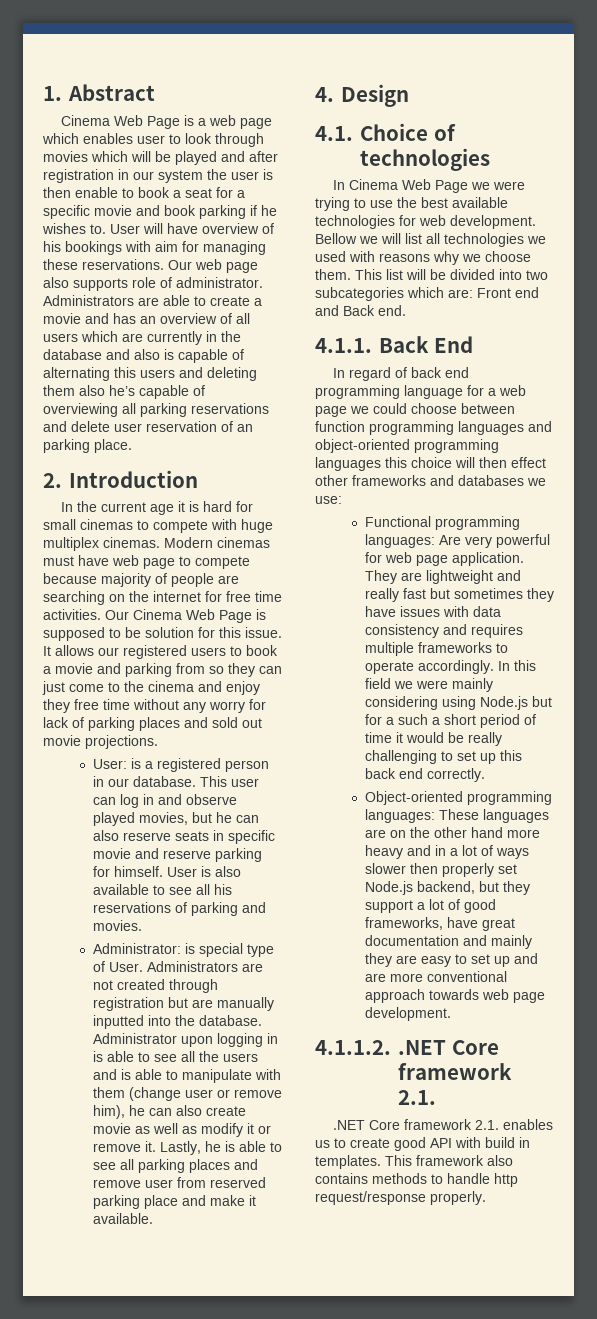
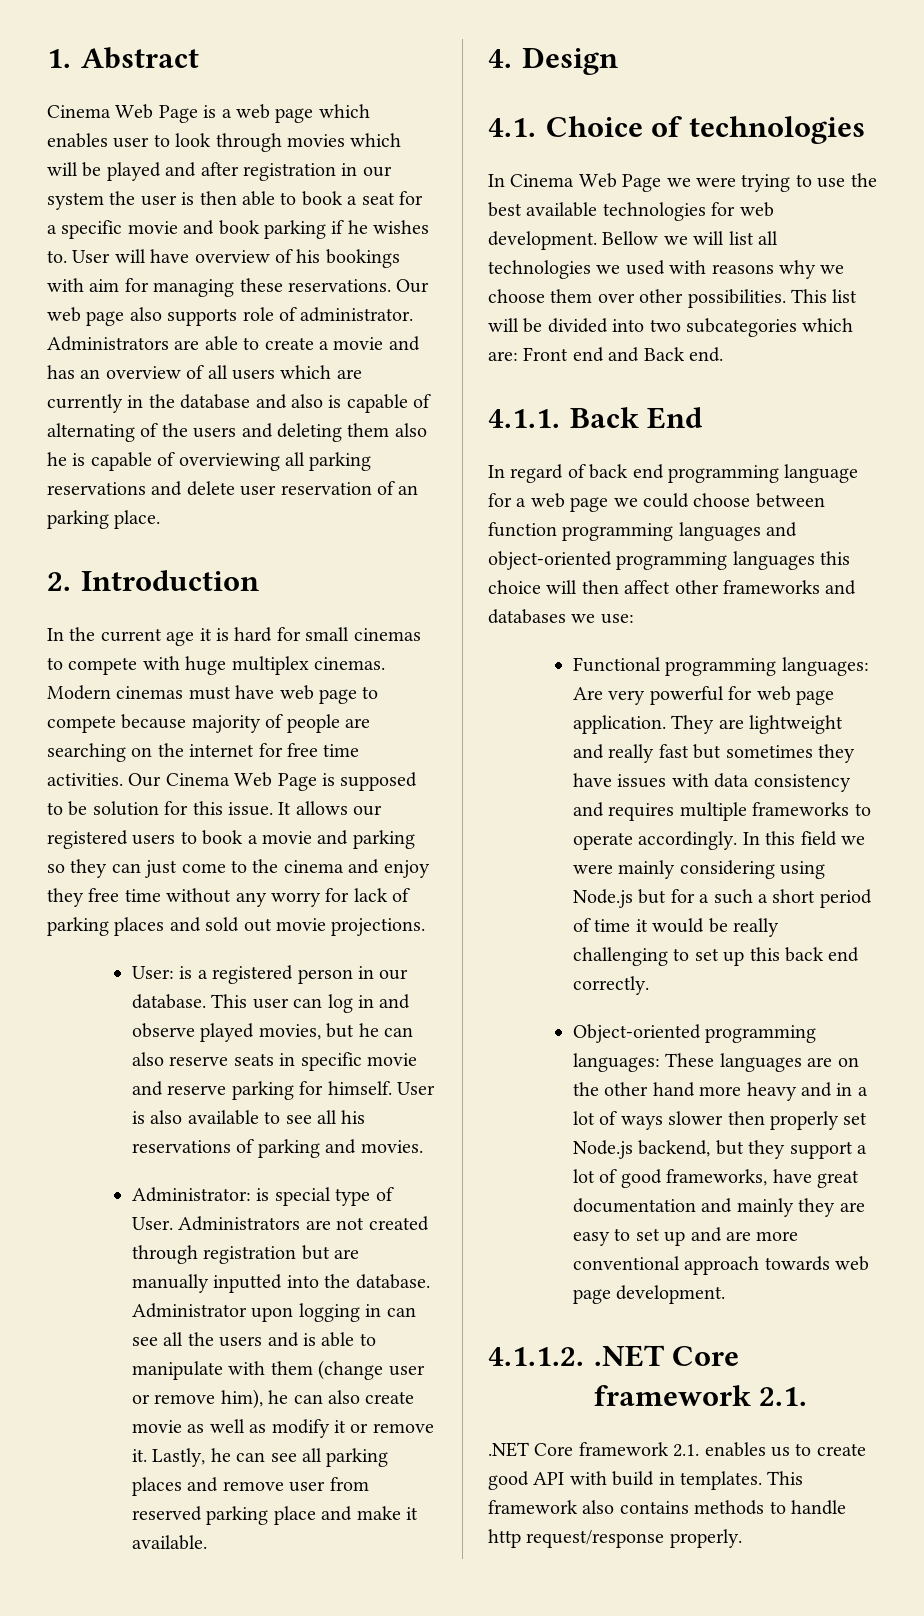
- Cinema Web Page is a web page which enables user to look through movies which will be played and after registration in our system the user is then enable to book a seat for a specific movie and book parking if he wishes to.
+ Cinema Web Page is a web page which enables user to look through movies which will be played and after registration in our system the user is then able to book a seat for a specific movie and book parking if he wishes to.
- Administrators are able to create a movie and has an overview of all users which are currently in the database and also is capable of alternating this users and deleting them also he’s capable of overviewing all parking reservations and delete user reservation of an parking place.
+ Administrators are able to create a movie and has an overview of all users which are currently in the database and also is capable of alternating of the users and deleting them also he is capable of overviewing all parking reservations and delete user reservation of an parking place.
- It allows our registered users to book a movie and parking from so they can just come to the cinema and enjoy they free time without any worry for lack of parking places and sold out movie projections.
+ It allows our registered users to book a movie and parking so they can just come to the cinema and enjoy they free time without any worry for lack of parking places and sold out movie projections.
- Administrator upon logging in is able to see all the users and is able to manipulate with them (change user or remove him), he can also create movie as well as modify it or remove it.
+ Administrator upon logging in can see all the users and is able to manipulate with them (change user or remove him), he can also create movie as well as modify it or remove it.
- Lastly, he is able to see all parking places and remove user from reserved parking place and make it available.
+ Lastly, he can see all parking places and remove user from reserved parking place and make it available.
- Bellow we will list all technologies we used with reasons why we choose them.
+ Bellow we will list all technologies we used with reasons why we choose them over other possibilities.
- In regard of back end programming language for a web page we could choose between function programming languages and object-oriented programming languages this choice will then effect other frameworks and databases we use:
+ In regard of back end programming language for a web page we could choose between function programming languages and object-oriented programming languages this choice will then affect other frameworks and databases we use:

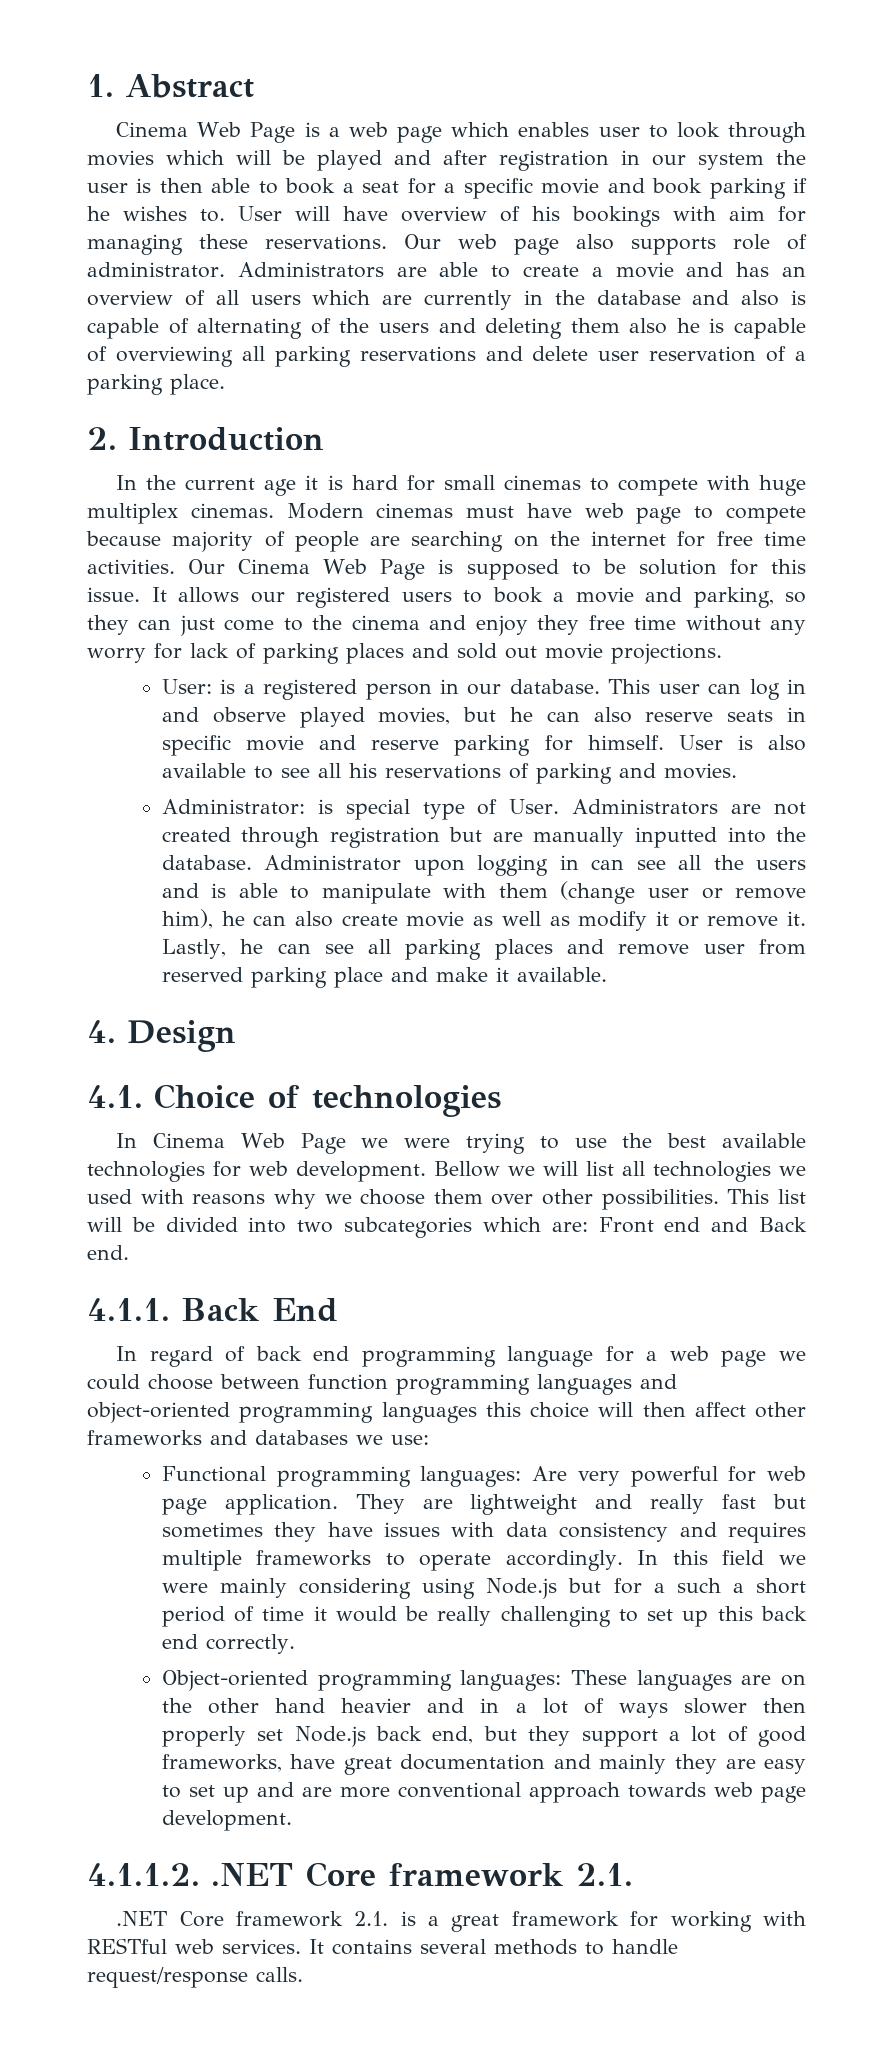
- Administrators are able to create a movie and has an overview of all users which are currently in the database and also is capable of alternating of the users and deleting them also he is capable of overviewing all parking reservations and delete user reservation of an parking place.
+ Administrators are able to create a movie and has an overview of all users which are currently in the database and also is capable of alternating of the users and deleting them also he is capable of overviewing all parking reservations and delete user reservation of a parking place.
- It allows our registered users to book a movie and parking so they can just come to the cinema and enjoy they free time without any worry for lack of parking places and sold out movie projections.
+ It allows our registered users to book a movie and parking, so they can just come to the cinema and enjoy they free time without any worry for lack of parking places and sold out movie projections.
- Object-oriented programming languages: These languages are on the other hand more heavy and in a lot of ways slower then properly set Node.js backend, but they support a lot of good frameworks, have great documentation and mainly they are easy to set up and are more conventional approach towards web page development.
+ Object-oriented programming languages: These languages are on the other hand heavier and in a lot of ways slower then properly set Node.js back end, but they support a lot of good frameworks, have great documentation and mainly they are easy to set up and are more conventional approach towards web page development.
- .NET Core framework 2.1. enables us to create good API with build in templates. This framework also contains methods to handle http request/response properly.
+ .NET Core framework 2.1. is a great framework for working with RESTful web services. It contains several methods to handle request/response calls.

